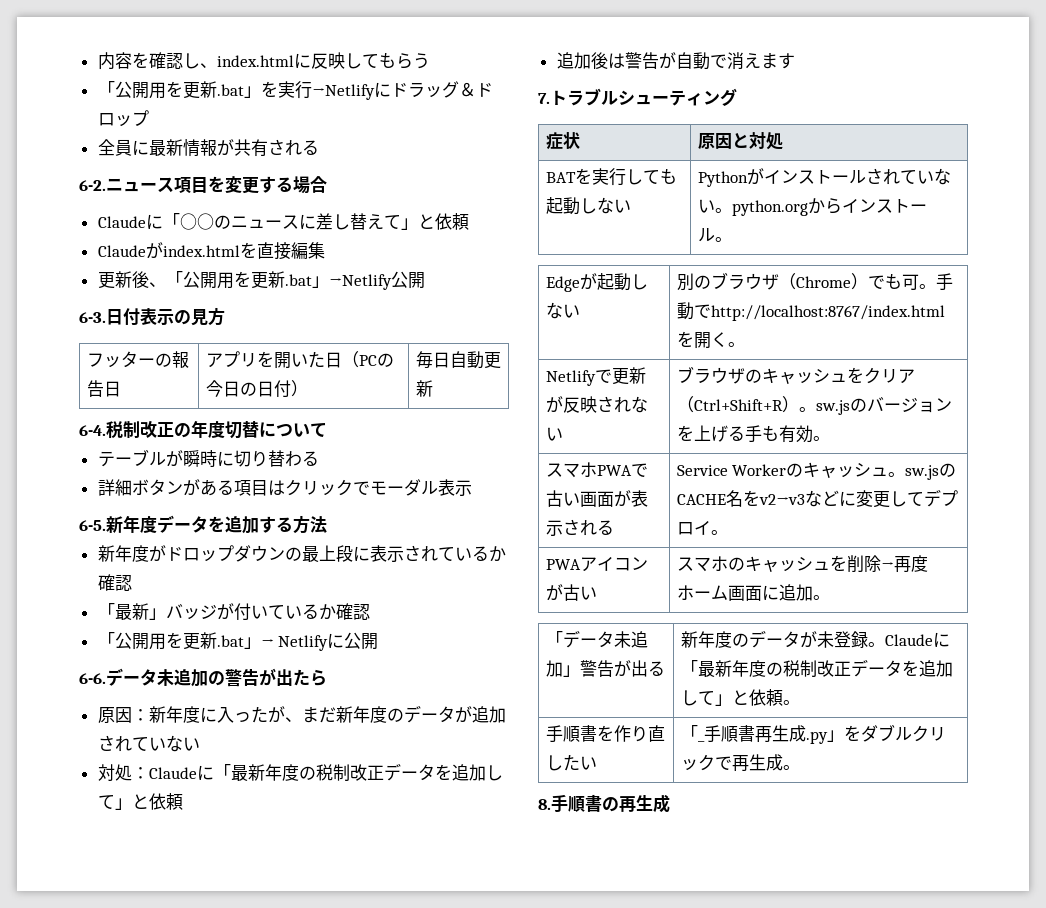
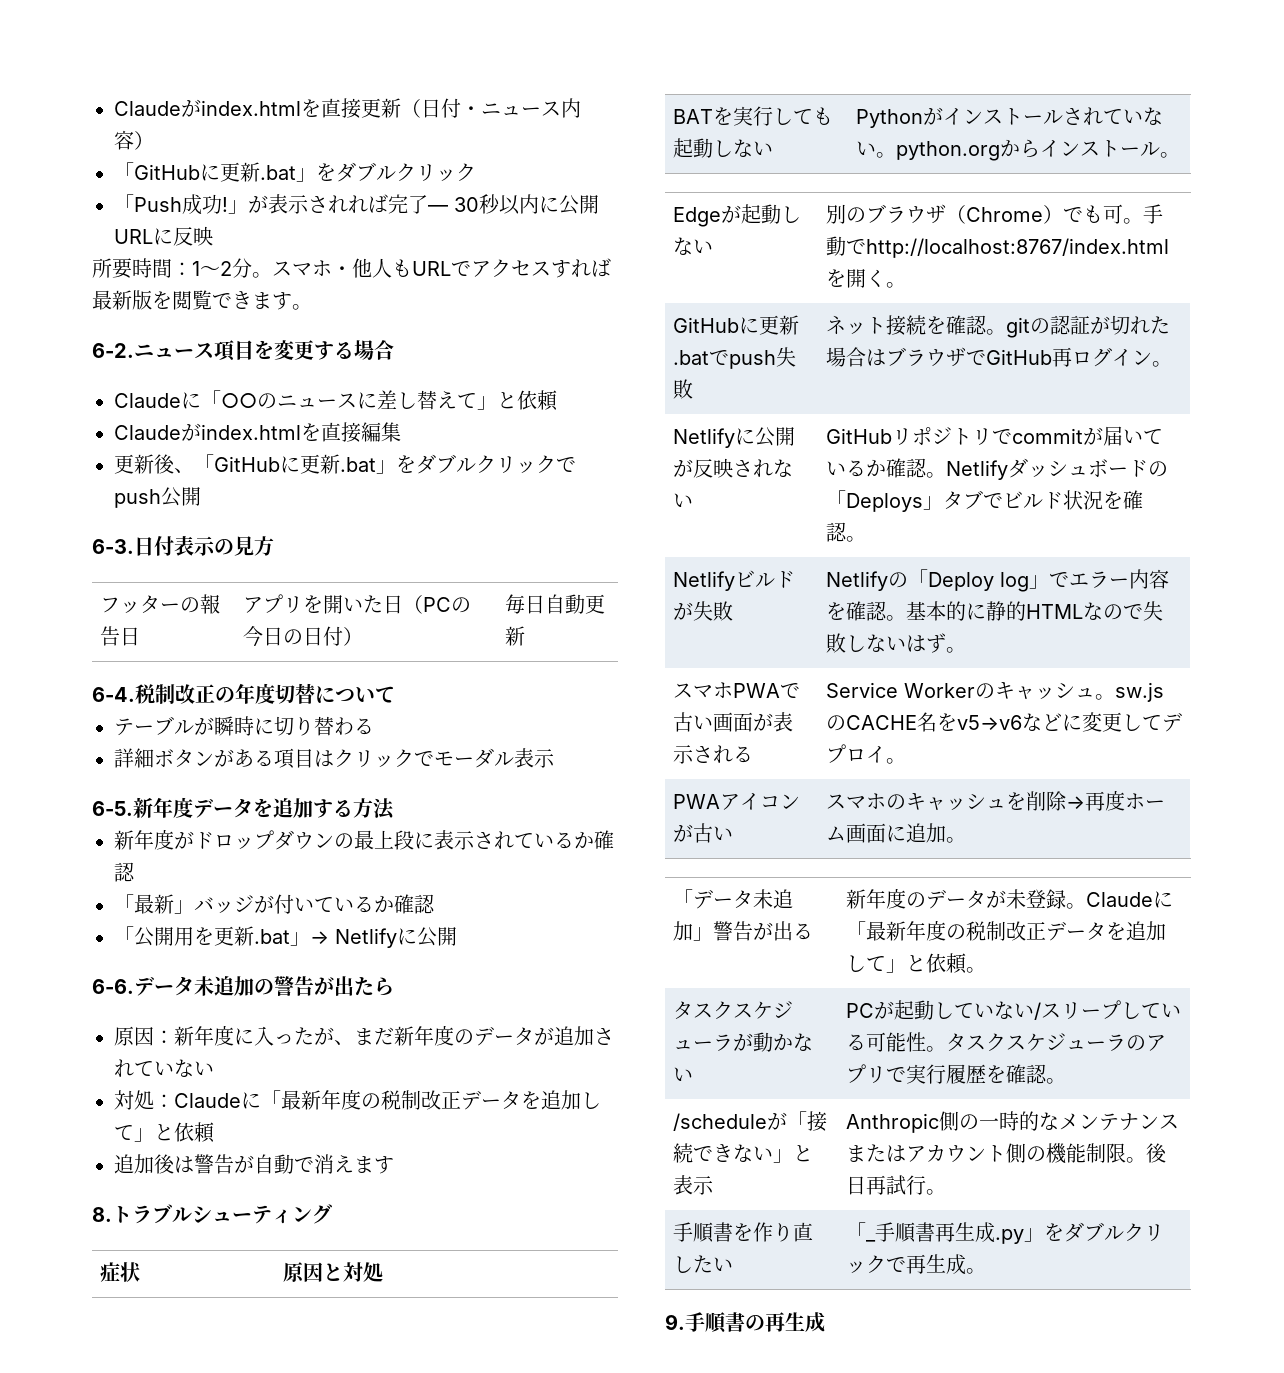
- 内容を確認し、index.htmlに反映してもらう
- 「公開用を更新.bat」を実行→Netlifyにドラッグ＆ドロップ
- 全員に最新情報が共有される
+ Claudeがindex.htmlを直接更新（日付・ニュース内容）
+ 「GitHubに更新.bat」をダブルクリック
+ 「Push成功!」が表示されれば完了— 30秒以内に公開URLに反映
+ 所要時間：1～2分。スマホ・他人もURLでアクセスすれば最新版を閲覧できます。
- 更新後、「公開用を更新.bat」→Netlify公開
+ 更新後、「GitHubに更新.bat」をダブルクリックでpush公開
- 7.トラブルシューティング
+ 8.トラブルシューティング
- Netlifyで更新が反映されない | ブラウザのキャッシュをクリア（Ctrl+Shift+R）。sw.jsのバージョンを上げる手も有効。
+ GitHubに更新.batでpush失敗 | ネット接続を確認。gitの認証が切れた場合はブラウザでGitHub再ログイン。
+ Netlifyに公開が反映されない | GitHubリポジトリでcommitが届いているか確認。Netlifyダッシュボードの「Deploys」タブでビルド状況を確認。
+ Netlifyビルドが失敗 | Netlifyの「Deploy log」でエラー内容を確認。基本的に静的HTMLなので失敗しないはず。
- スマホPWAで古い画面が表示される | Service Workerのキャッシュ。sw.jsのCACHE名をv2→v3などに変更してデプロイ。
+ スマホPWAで古い画面が表示される | Service Workerのキャッシュ。sw.jsのCACHE名をv5→v6などに変更してデプロイ。
+ タスクスケジューラが動かない | PCが起動していない/スリープしている可能性。タスクスケジューラのアプリで実行履歴を確認。
+ /scheduleが「接続できない」と表示 | Anthropic側の一時的なメンテナンスまたはアカウント側の機能制限。後日再試行。
- 8.手順書の再生成
+ 9.手順書の再生成

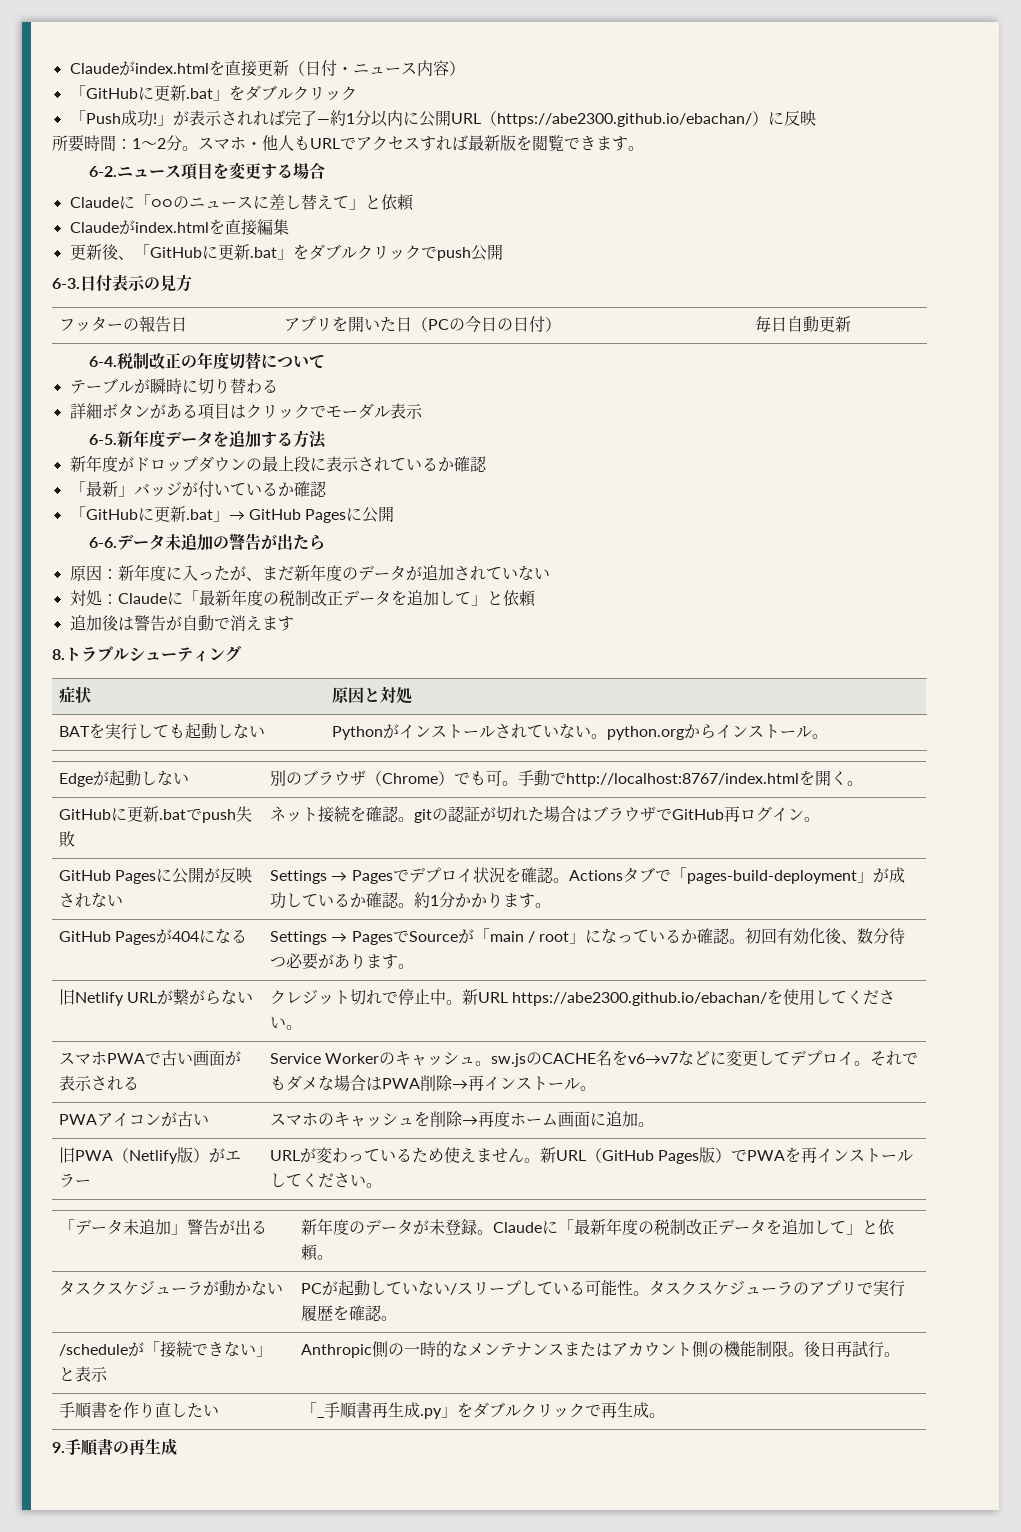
- 「Push成功!」が表示されれば完了— 30秒以内に公開URLに反映
+ 「Push成功!」が表示されれば完了—約1分以内に公開URL（https://abe2300.github.io/ebachan/）に反映
- 「公開用を更新.bat」→ Netlifyに公開
+ 「GitHubに更新.bat」→ GitHub Pagesに公開
- Netlifyに公開が反映されない | GitHubリポジトリでcommitが届いているか確認。Netlifyダッシュボードの「Deploys」タブでビルド状況を確認。
- Netlifyビルドが失敗 | Netlifyの「Deploy log」でエラー内容を確認。基本的に静的HTMLなので失敗しないはず。
+ GitHub Pagesに公開が反映されない | Settings → Pagesでデプロイ状況を確認。Actionsタブで「pages-build-deployment」が成功しているか確認。約1分かかります。
+ GitHub Pagesが404になる | Settings → PagesでSourceが「main / root」になっているか確認。初回有効化後、数分待つ必要があります。
+ 旧Netlify URLが繋がらない | クレジット切れで停止中。新URL https://abe2300.github.io/ebachan/を使用してください。
- スマホPWAで古い画面が表示される | Service Workerのキャッシュ。sw.jsのCACHE名をv5→v6などに変更してデプロイ。
+ スマホPWAで古い画面が表示される | Service Workerのキャッシュ。sw.jsのCACHE名をv6→v7などに変更してデプロイ。それでもダメな場合はPWA削除→再インストール。
+ 旧PWA（Netlify版）がエラー | URLが変わっているため使えません。新URL（GitHub Pages版）でPWAを再インストールしてください。

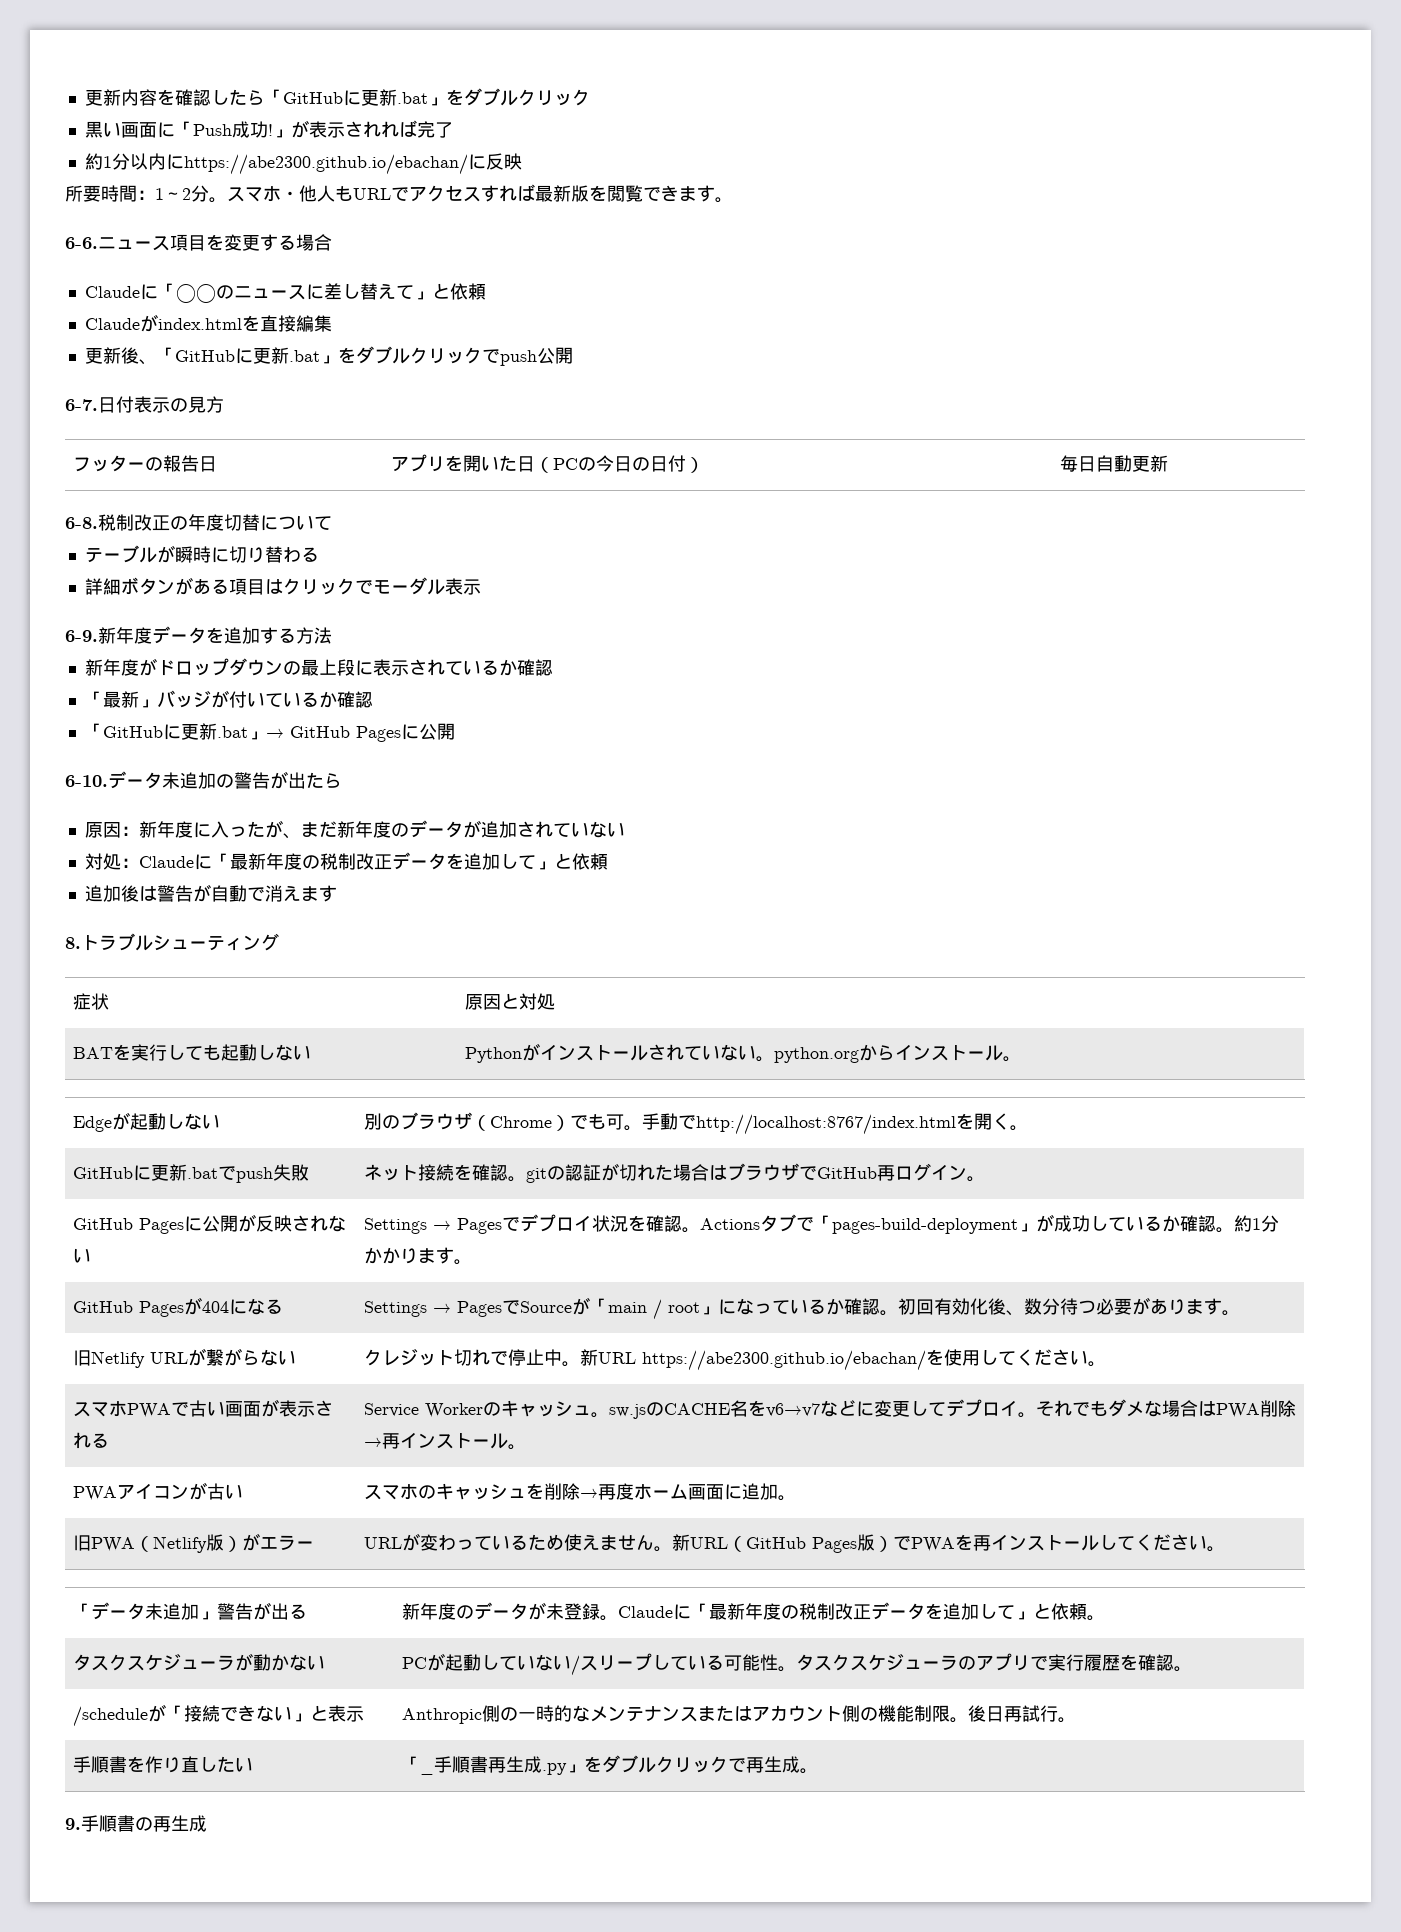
- Claudeがindex.htmlを直接更新（日付・ニュース内容）
- 「GitHubに更新.bat」をダブルクリック
+ 更新内容を確認したら「GitHubに更新.bat」をダブルクリック
- 「Push成功!」が表示されれば完了—約1分以内に公開URL（https://abe2300.github.io/ebachan/）に反映
+ 黒い画面に「Push成功!」が表示されれば完了
+ 約1分以内にhttps://abe2300.github.io/ebachan/に反映
- 6-2.
+ 6-6.
- 6-3.
+ 6-7.
- 6-4.
+ 6-8.
- 6-5.
+ 6-9.
- 6-6.
+ 6-10.

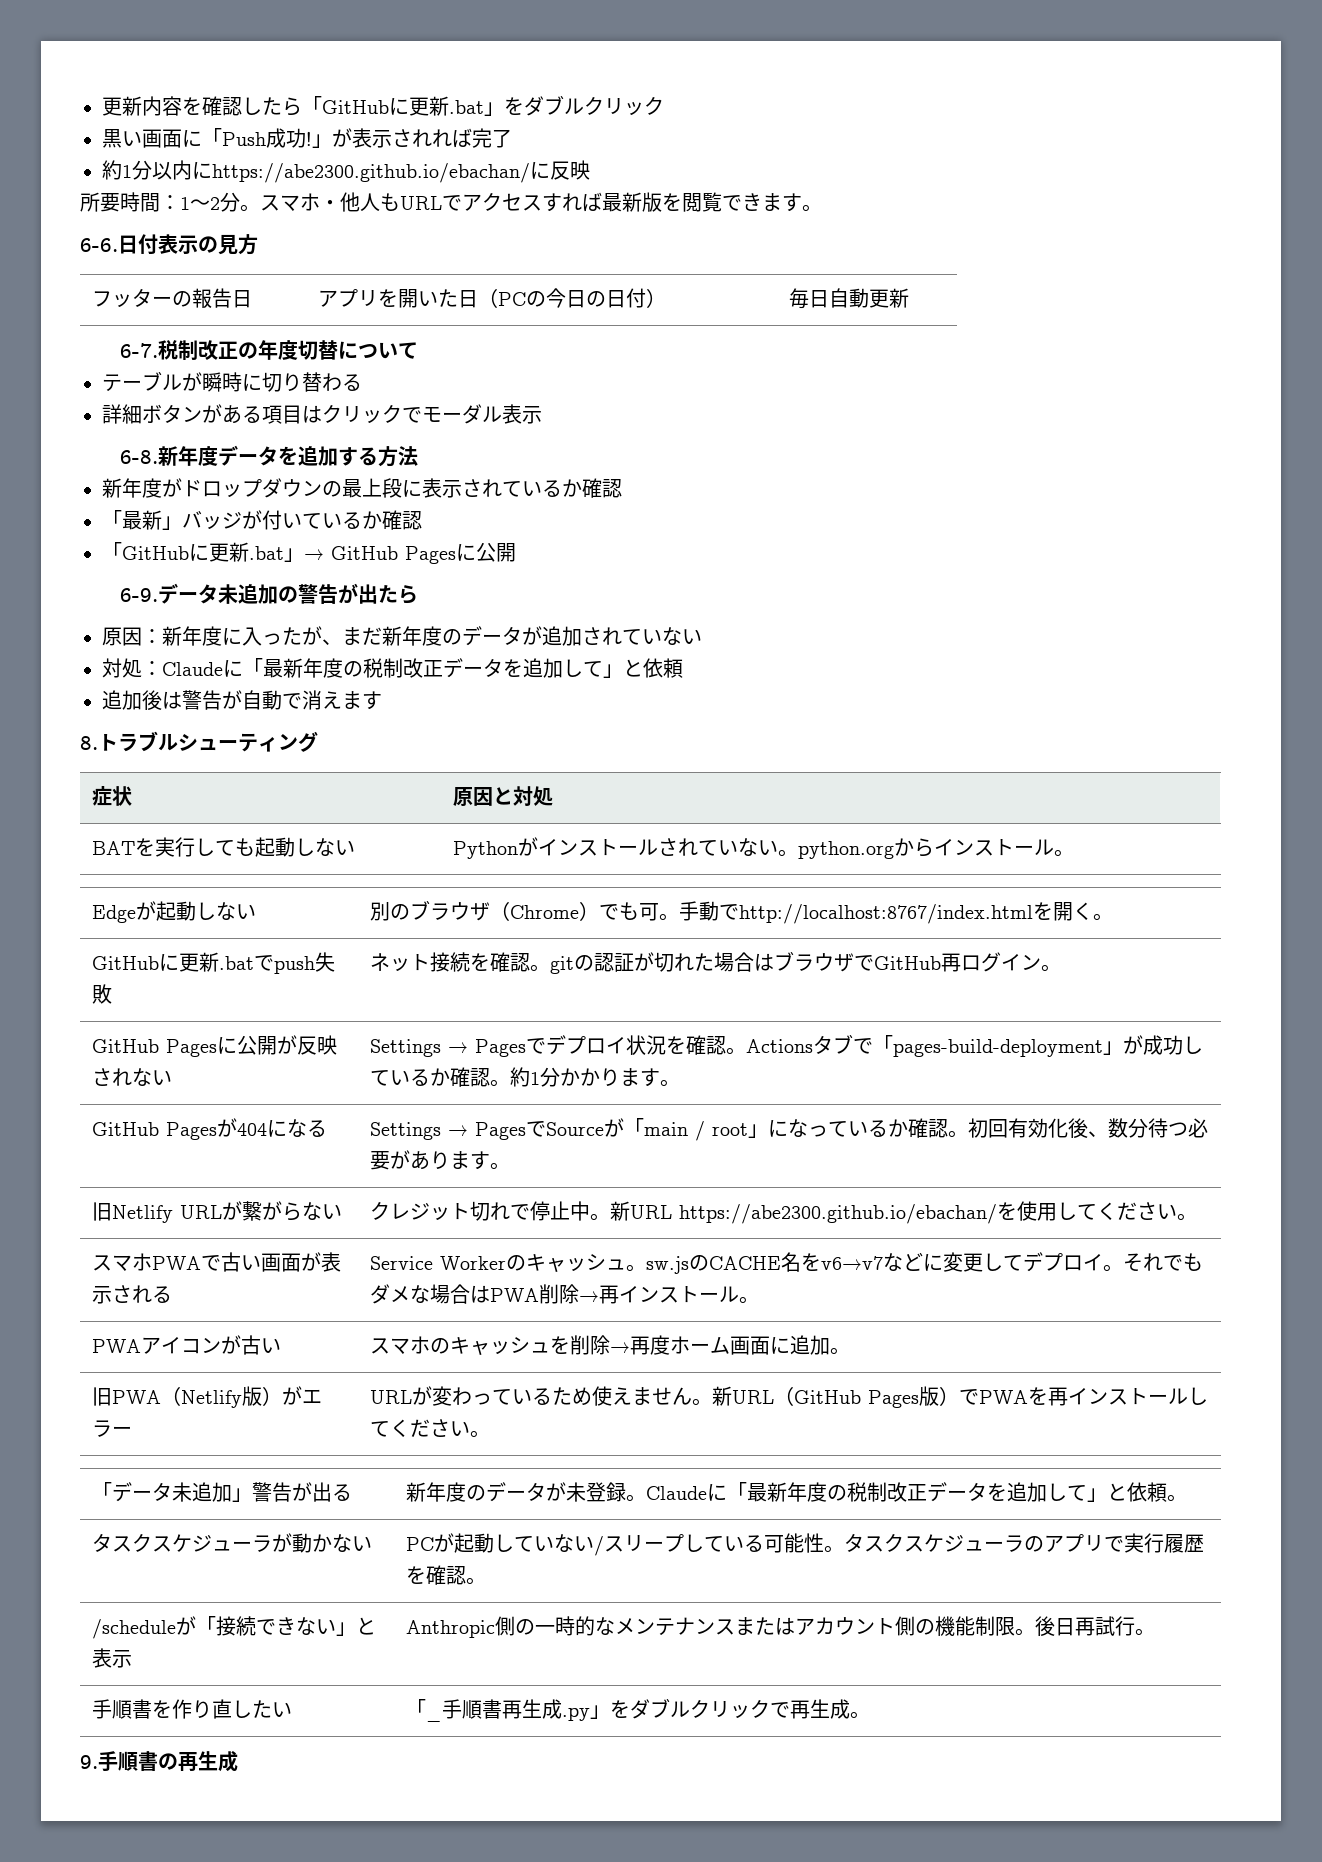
- ニュース項目を変更する場合
- Claudeに「○○のニュースに差し替えて」と依頼
- Claudeがindex.htmlを直接編集
- 更新後、「GitHubに更新.bat」をダブルクリックでpush公開
- 6-7.
- 6-8.
+ 6-7.
- 6-9.
+ 6-8.
- 6-10.
+ 6-9.

